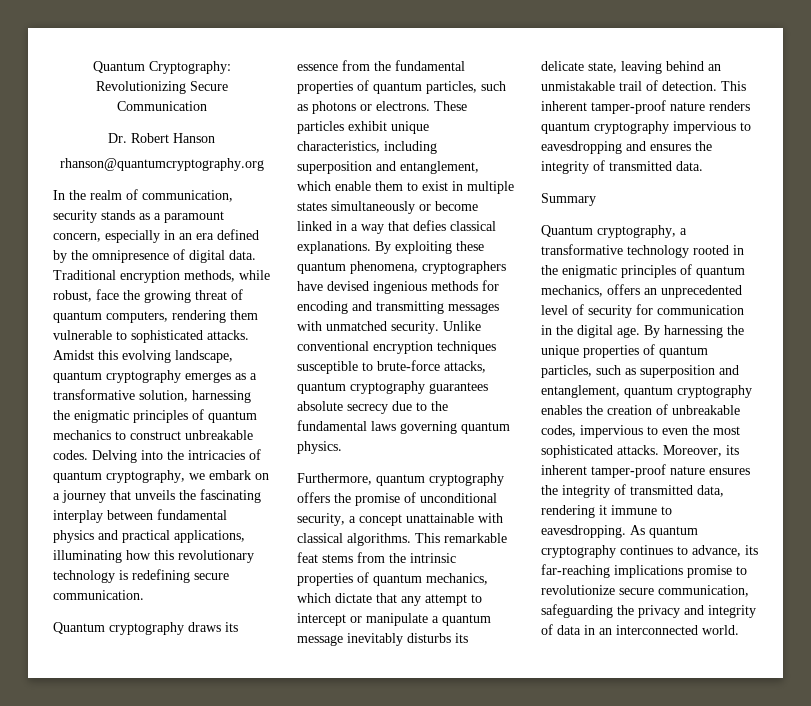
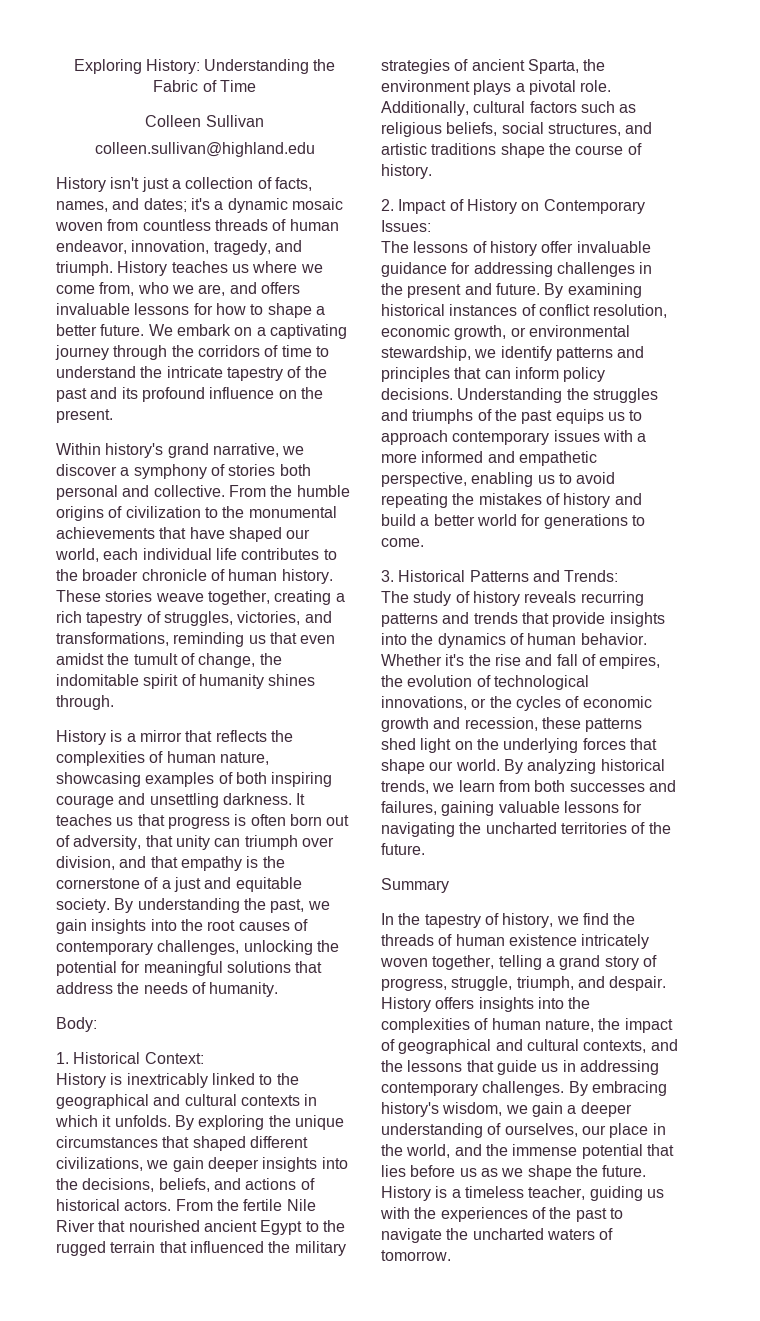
- Quantum Cryptography: Revolutionizing Secure Communication
- Dr. Robert Hanson
- rhanson@quantumcryptography.org
- In the realm of communication, security stands as a paramount concern, especially in an era defined by the omnipresence of digital data. Traditional encryption methods, while robust, face the growing threat of quantum computers, rendering them vulnerable to sophisticated attacks. Amidst this evolving landscape, quantum cryptography emerges as a transformative solution, harnessing the enigmatic principles of quantum mechanics to construct unbreakable codes. Delving into the intricacies of quantum cryptography, we embark on a journey that unveils the fascinating interplay between fundamental physics and practical applications, illuminating how this revolutionary technology is redefining secure communication.
- Quantum cryptography draws its essence from the fundamental properties of quantum particles, such as photons or electrons. These particles exhibit unique characteristics, including superposition and entanglement, which enable them to exist in multiple states simultaneously or become linked in a way that defies classical explanations. By exploiting these quantum phenomena, cryptographers have devised ingenious methods for encoding and transmitting messages with unmatched security. Unlike conventional encryption techniques susceptible to brute-force attacks, quantum cryptography guarantees absolute secrecy due to the fundamental laws governing quantum physics.
- Furthermore, quantum cryptography offers the promise of unconditional security, a concept unattainable with classical algorithms. This remarkable feat stems from the intrinsic properties of quantum mechanics, which dictate that any attempt to intercept or manipulate a quantum message inevitably disturbs its delicate state, leaving behind an unmistakable trail of detection. This inherent tamper-proof nature renders quantum cryptography impervious to eavesdropping and ensures the integrity of transmitted data.
+ Exploring History: Understanding the Fabric of Time
+ Colleen Sullivan
+ colleen.sullivan@highland.edu
+ History isn't just a collection of facts, names, and dates; it's a dynamic mosaic woven from countless threads of human endeavor, innovation, tragedy, and triumph. History teaches us where we come from, who we are, and offers invaluable lessons for how to shape a better future. We embark on a captivating journey through the corridors of time to understand the intricate tapestry of the past and its profound influence on the present.
+ Within history's grand narrative, we discover a symphony of stories both personal and collective. From the humble origins of civilization to the monumental achievements that have shaped our world, each individual life contributes to the broader chronicle of human history. These stories weave together, creating a rich tapestry of struggles, victories, and transformations, reminding us that even amidst the tumult of change, the indomitable spirit of humanity shines through.
+ History is a mirror that reflects the complexities of human nature, showcasing examples of both inspiring courage and unsettling darkness. It teaches us that progress is often born out of adversity, that unity can triumph over division, and that empathy is the cornerstone of a just and equitable society. By understanding the past, we gain insights into the root causes of contemporary challenges, unlocking the potential for meaningful solutions that address the needs of humanity.
+ Body:
+ 1. Historical Context:
+ History is inextricably linked to the geographical and cultural contexts in which it unfolds. By exploring the unique circumstances that shaped different civilizations, we gain deeper insights into the decisions, beliefs, and actions of historical actors. From the fertile Nile River that nourished ancient Egypt to the rugged terrain that influenced the military strategies of ancient Sparta, the environment plays a pivotal role. Additionally, cultural factors such as religious beliefs, social structures, and artistic traditions shape the course of history.
+ 2. Impact of History on Contemporary Issues:
+ The lessons of history offer invaluable guidance for addressing challenges in the present and future. By examining historical instances of conflict resolution, economic growth, or environmental stewardship, we identify patterns and principles that can inform policy decisions. Understanding the struggles and triumphs of the past equips us to approach contemporary issues with a more informed and empathetic perspective, enabling us to avoid repeating the mistakes of history and build a better world for generations to come.
+ 3. Historical Patterns and Trends:
+ The study of history reveals recurring patterns and trends that provide insights into the dynamics of human behavior. Whether it's the rise and fall of empires, the evolution of technological innovations, or the cycles of economic growth and recession, these patterns shed light on the underlying forces that shape our world. By analyzing historical trends, we learn from both successes and failures, gaining valuable lessons for navigating the uncharted territories of the future.
  Summary
- Quantum cryptography, a transformative technology rooted in the enigmatic principles of quantum mechanics, offers an unprecedented level of security for communication in the digital age. By harnessing the unique properties of quantum particles, such as superposition and entanglement, quantum cryptography enables the creation of unbreakable codes, impervious to even the most sophisticated attacks. Moreover, its inherent tamper-proof nature ensures the integrity of transmitted data, rendering it immune to eavesdropping. As quantum cryptography continues to advance, its far-reaching implications promise to revolutionize secure communication, safeguarding the privacy and integrity of data in an interconnected world.
+ In the tapestry of history, we find the threads of human existence intricately woven together, telling a grand story of progress, struggle, triumph, and despair. History offers insights into the complexities of human nature, the impact of geographical and cultural contexts, and the lessons that guide us in addressing contemporary challenges. By embracing history's wisdom, we gain a deeper understanding of ourselves, our place in the world, and the immense potential that lies before us as we shape the future. History is a timeless teacher, guiding us with the experiences of the past to navigate the uncharted waters of tomorrow.

